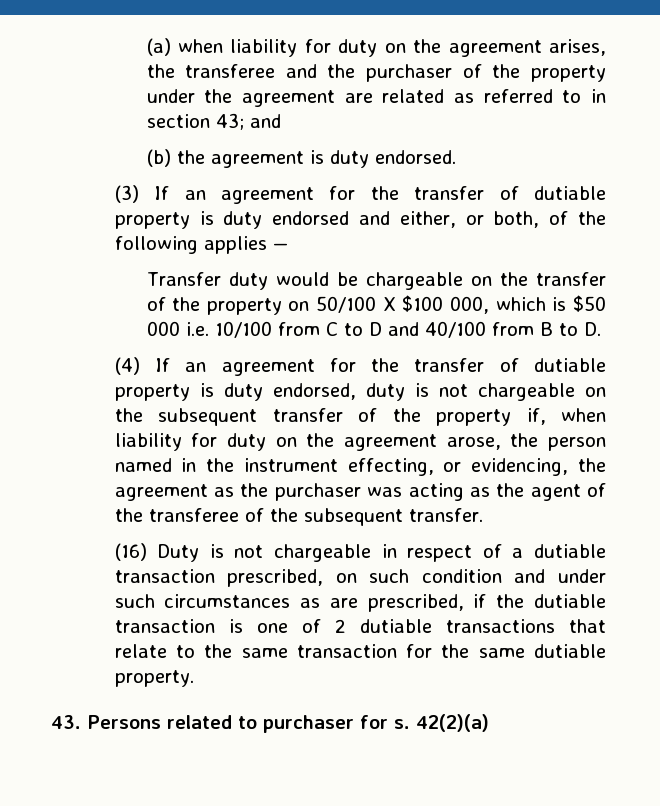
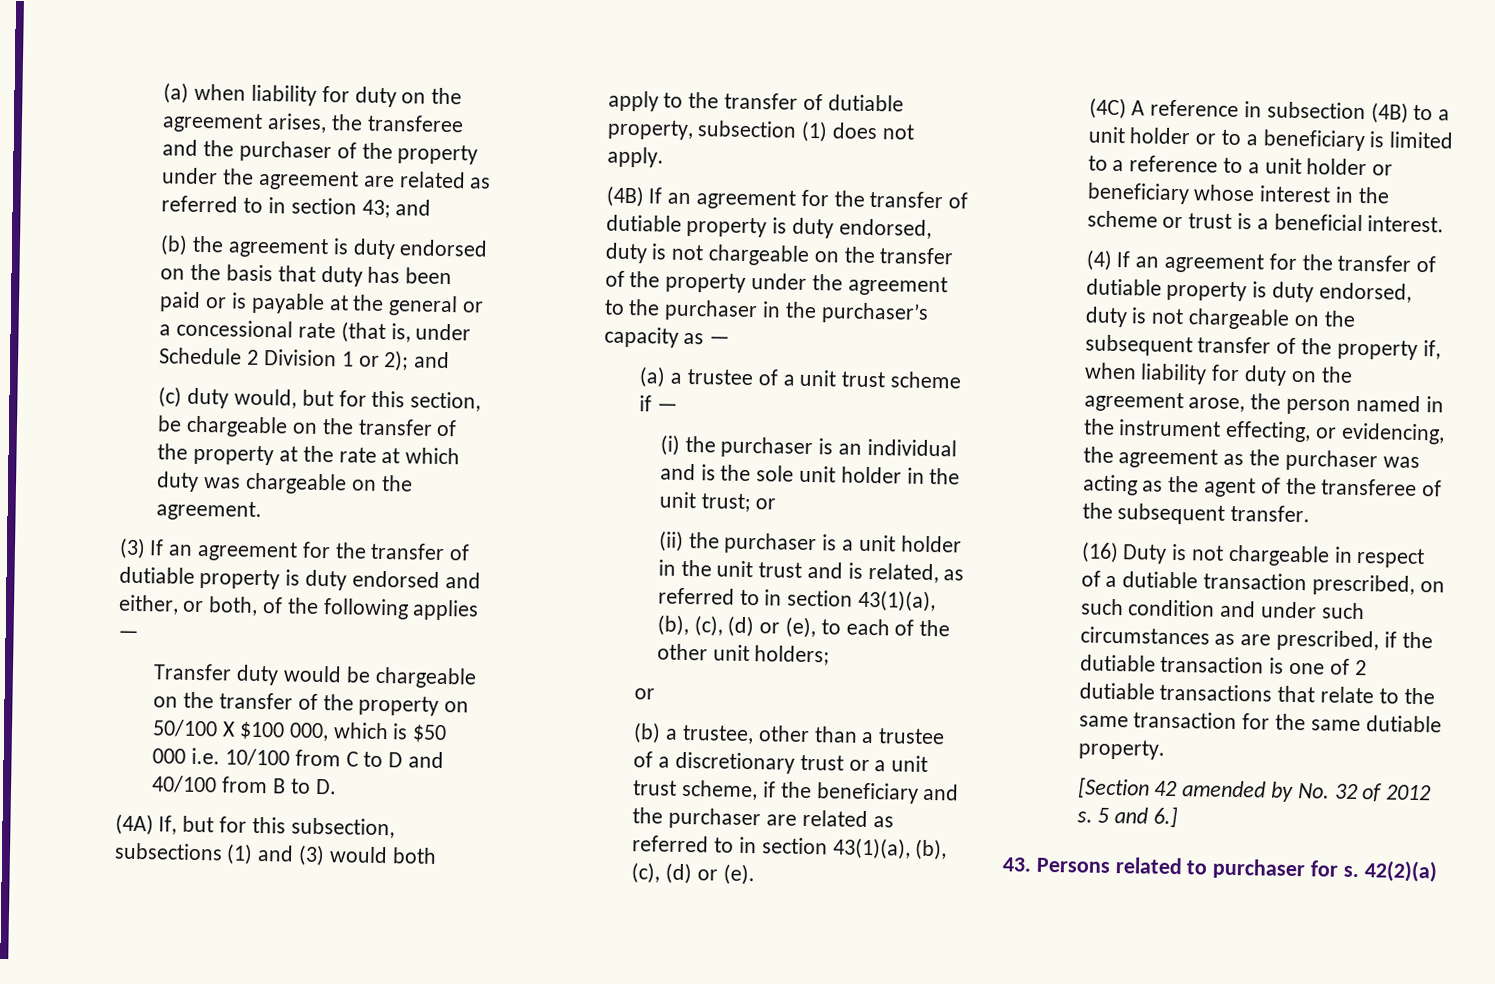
- (b) the agreement is duty endorsed.
+ (b) the agreement is duty endorsed on the basis that duty has been paid or is payable at the general or a concessional rate (that is, under Schedule 2 Division 1 or 2); and
+ (c) duty would, but for this section, be chargeable on the transfer of the property at the rate at which duty was chargeable on the agreement.
+ (4A) If, but for this subsection, subsections (1) and (3) would both apply to the transfer of dutiable property, subsection (1) does not apply.
+ (4B) If an agreement for the transfer of dutiable property is duty endorsed, duty is not chargeable on the transfer of the property under the agreement to the purchaser in the purchaser’s capacity as —
+ (a) a trustee of a unit trust scheme if —
+ (i) the purchaser is an individual and is the sole unit holder in the unit trust; or
+ (ii) the purchaser is a unit holder in the unit trust and is related, as referred to in section 43(1)(a), (b), (c), (d) or (e), to each of the other unit holders;
+ or
+ (b) a trustee, other than a trustee of a discretionary trust or a unit trust scheme, if the beneficiary and the purchaser are related as referred to in section 43(1)(a), (b), (c), (d) or (e).
+ (4C) A reference in subsection (4B) to a unit holder or to a beneficiary is limited to a reference to a unit holder or beneficiary whose interest in the scheme or trust is a beneficial interest.
+ [Section 42 amended by No. 32 of 2012 s. 5 and 6.]

